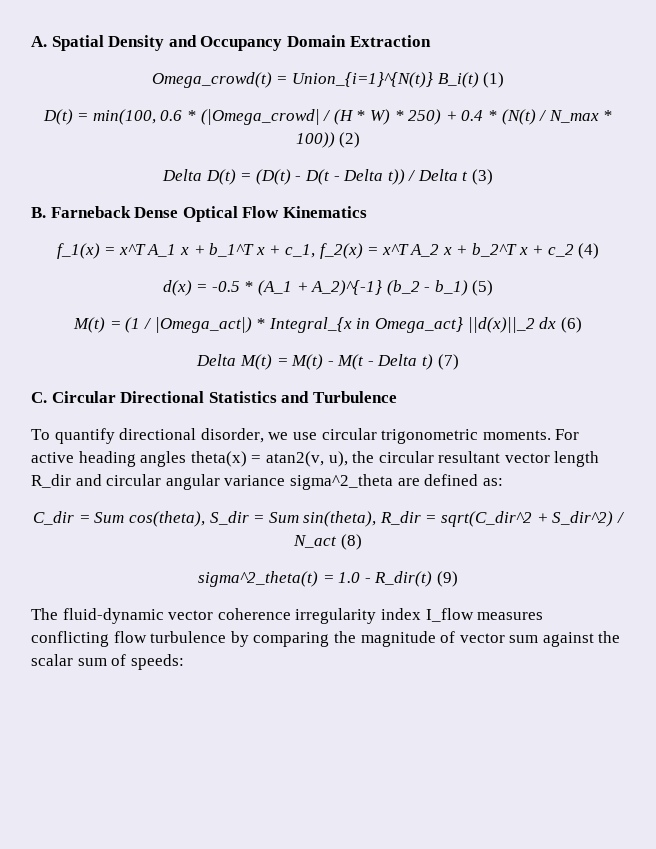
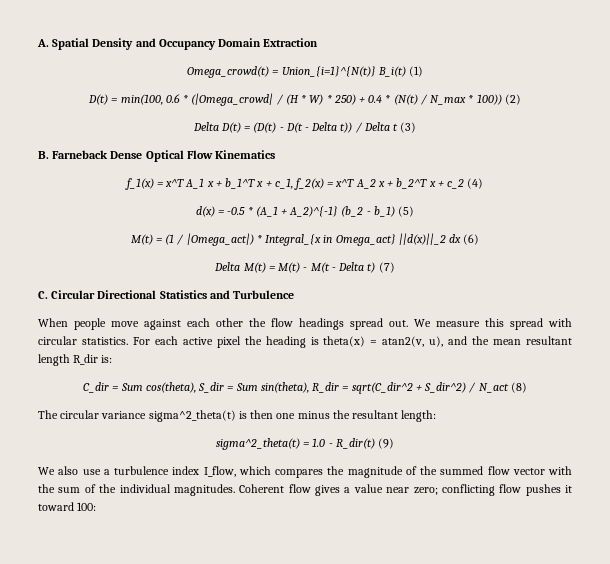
- To quantify directional disorder, we use circular trigonometric moments. For active heading angles theta(x) = atan2(v, u), the circular resultant vector length R_dir and circular angular variance sigma^2_theta are defined as:
+ When people move against each other the flow headings spread out. We measure this spread with circular statistics. For each active pixel the heading is theta(x) = atan2(v, u), and the mean resultant length R_dir is:
+ The circular variance sigma^2_theta(t) is then one minus the resultant length:
- The fluid-dynamic vector coherence irregularity index I_flow measures conflicting flow turbulence by comparing the magnitude of vector sum against the scalar sum of speeds:
+ We also use a turbulence index I_flow, which compares the magnitude of the summed flow vector with the sum of the individual magnitudes. Coherent flow gives a value near zero; conflicting flow pushes it toward 100:

